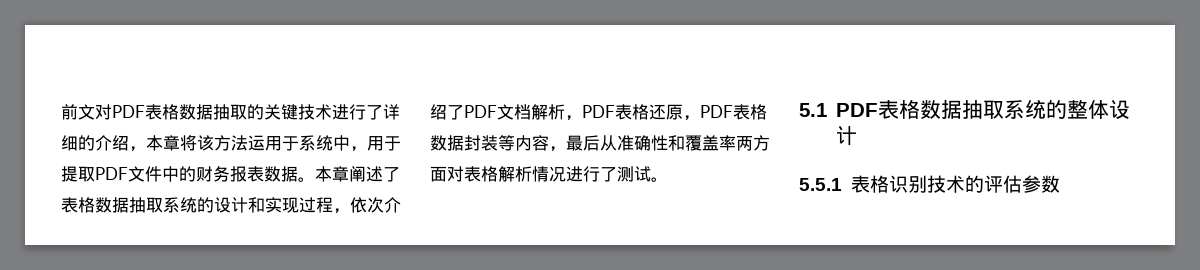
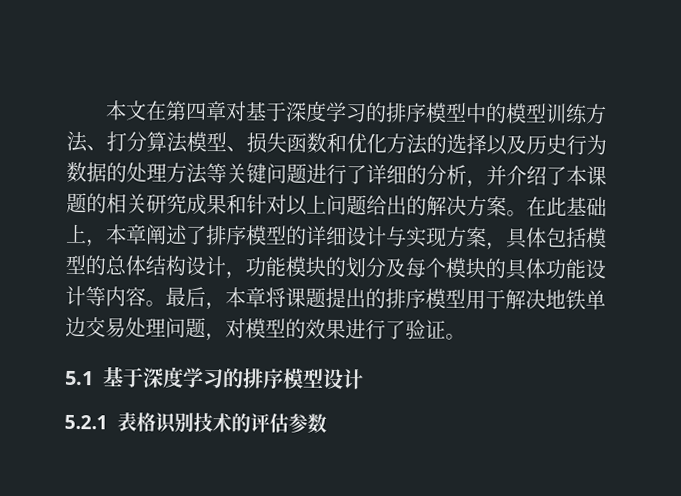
- 前文对PDF表格数据抽取的关键技术进行了详细的介绍，本章将该方法运用于系统中，用于提取PDF文件中的财务报表数据。本章阐述了表格数据抽取系统的设计和实现过程，依次介绍了PDF文档解析，PDF表格还原，PDF表格数据封装等内容，最后从准确性和覆盖率两方面对表格解析情况进行了测试。
- 5.1 PDF表格数据抽取系统的整体设计
+ 本文在第四章对基于深度学习的排序模型中的模型训练方法、打分算法模型、损失函数和优化方法的选择以及历史行为数据的处理方法等关键问题进行了详细的分析，并介绍了本课题的相关研究成果和针对以上问题给出的解决方案。在此基础上，本章阐述了排序模型的详细设计与实现方案，具体包括模型的总体结构设计，功能模块的划分及每个模块的具体功能设计等内容。最后，本章将课题提出的排序模型用于解决地铁单边交易处理问题，对模型的效果进行了验证。
+ 5.1基于深度学习的排序模型设计
- 5.5.1表格识别技术的评估参数
+ 5.2.1表格识别技术的评估参数

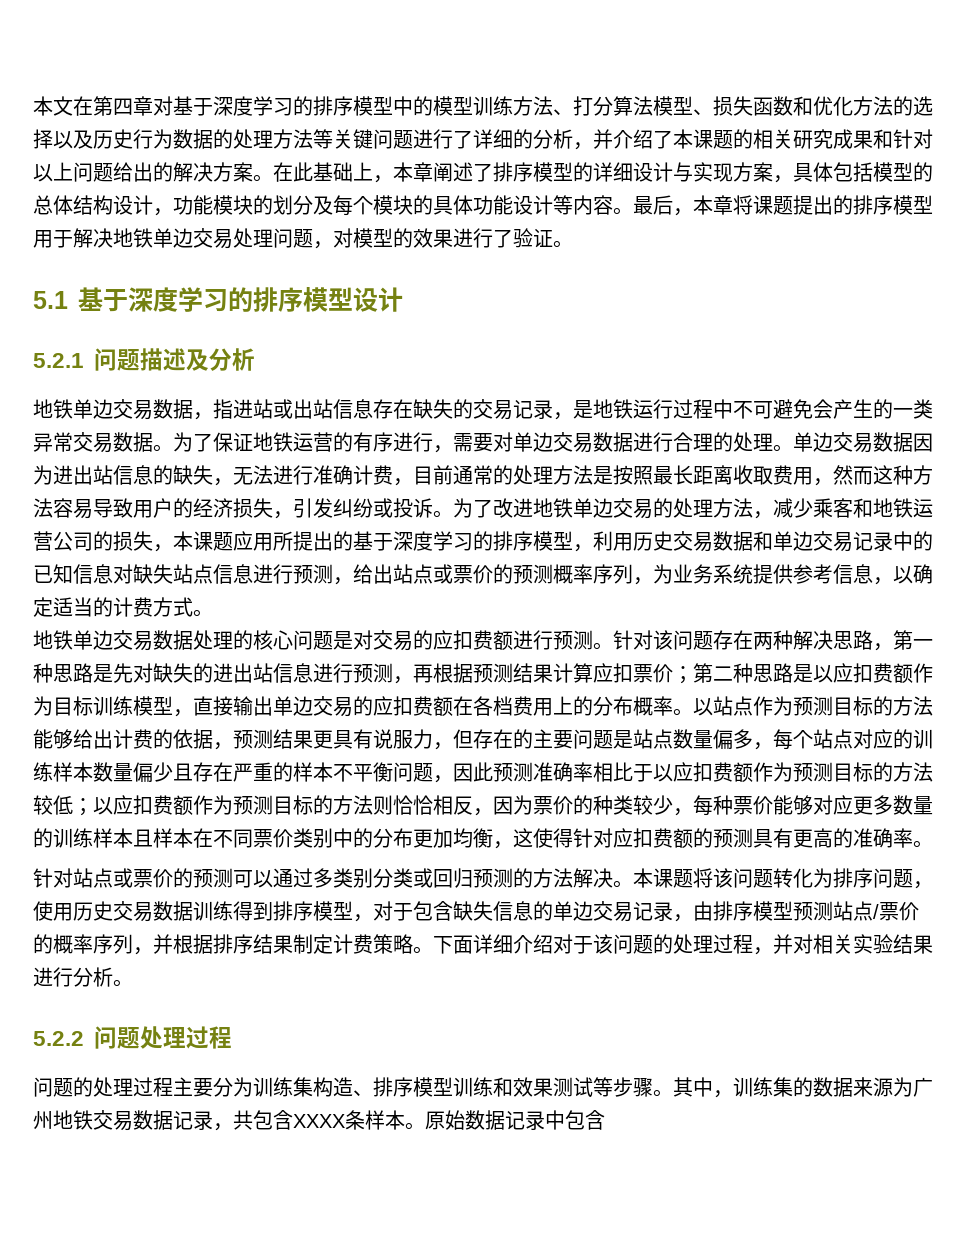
- 5.2.1表格识别技术的评估参数
+ 5.2.1问题描述及分析
+ 地铁单边交易数据，指进站或出站信息存在缺失的交易记录，是地铁运行过程中不可避免会产生的一类异常交易数据。为了保证地铁运营的有序进行，需要对单边交易数据进行合理的处理。单边交易数据因为进出站信息的缺失，无法进行准确计费，目前通常的处理方法是按照最长距离收取费用，然而这种方法容易导致用户的经济损失，引发纠纷或投诉。为了改进地铁单边交易的处理方法，减少乘客和地铁运营公司的损失，本课题应用所提出的基于深度学习的排序模型，利用历史交易数据和单边交易记录中的已知信息对缺失站点信息进行预测，给出站点或票价的预测概率序列，为业务系统提供参考信息，以确定适当的计费方式。
+ 地铁单边交易数据处理的核心问题是对交易的应扣费额进行预测。针对该问题存在两种解决思路，第一种思路是先对缺失的进出站信息进行预测，再根据预测结果计算应扣票价；第二种思路是以应扣费额作为目标训练模型，直接输出单边交易的应扣费额在各档费用上的分布概率。以站点作为预测目标的方法能够给出计费的依据，预测结果更具有说服力，但存在的主要问题是站点数量偏多，每个站点对应的训练样本数量偏少且存在严重的样本不平衡问题，因此预测准确率相比于以应扣费额作为预测目标的方法较低；以应扣费额作为预测目标的方法则恰恰相反，因为票价的种类较少，每种票价能够对应更多数量的训练样本且样本在不同票价类别中的分布更加均衡，这使得针对应扣费额的预测具有更高的准确率。
+ 针对站点或票价的预测可以通过多类别分类或回归预测的方法解决。本课题将该问题转化为排序问题，使用历史交易数据训练得到排序模型，对于包含缺失信息的单边交易记录，由排序模型预测站点/票价的概率序列，并根据排序结果制定计费策略。下面详细介绍对于该问题的处理过程，并对相关实验结果进行分析。
+ 5.2.2问题处理过程
+ 问题的处理过程主要分为训练集构造、排序模型训练和效果测试等步骤。其中，训练集的数据来源为广州地铁交易数据记录，共包含XXXX条样本。原始数据记录中包含

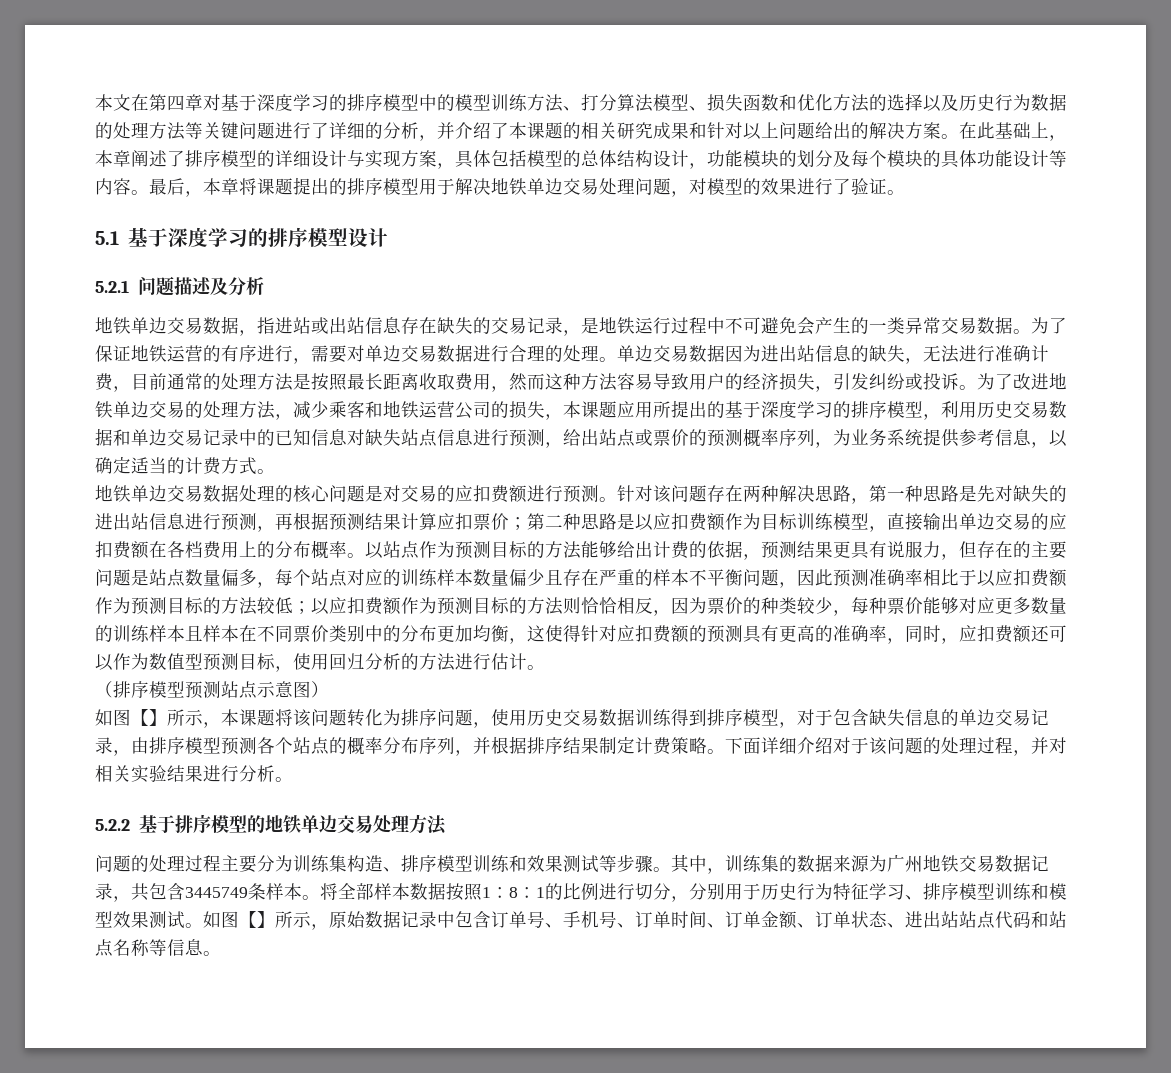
- 以应扣费额作为预测目标的方法则恰恰相反，因为票价的种类较少，每种票价能够对应更多数量的训练样本且样本在不同票价类别中的分布更加均衡，这使得针对应扣费额的预测具有更高的准确率。
- 针对站点或票价的预测可以通过多类别分类或回归预测的方法解决。本课题将该问题转化为排序问题，使用历史交易数据训练得到排序模型，对于包含缺失信息的单边交易记录，由排序模型预测站点/票价的概率序列，并根据排序结果制定计费策略。
+ 以应扣费额作为预测目标的方法则恰恰相反，因为票价的种类较少，每种票价能够对应更多数量的训练样本且样本在不同票价类别中的分布更加均衡，这使得针对应扣费额的预测具有更高的准确率，同时，应扣费额还可以作为数值型预测目标，使用回归分析的方法进行估计。
+ （排序模型预测站点示意图）
+ 如图【】所示，本课题将该问题转化为排序问题，使用历史交易数据训练得到排序模型，对于包含缺失信息的单边交易记录，由排序模型预测各个站点的概率分布序列，并根据排序结果制定计费策略。
- 5.2.2问题处理过程
+ 5.2.2基于排序模型的地铁单边交易处理方法
- 其中，训练集的数据来源为广州地铁交易数据记录，共包含XXXX条样本。
+ 其中，训练集的数据来源为广州地铁交易数据记录，共包含3445749条样本。
- 原始数据记录中包含
+ 将全部样本数据按照1：8：1的比例进行切分，分别用于历史行为特征学习、排序模型训练和模型效果测试。如图【】所示，原始数据记录中包含订单号、手机号、订单时间、订单金额、订单状态、进出站站点代码和站点名称等信息。

